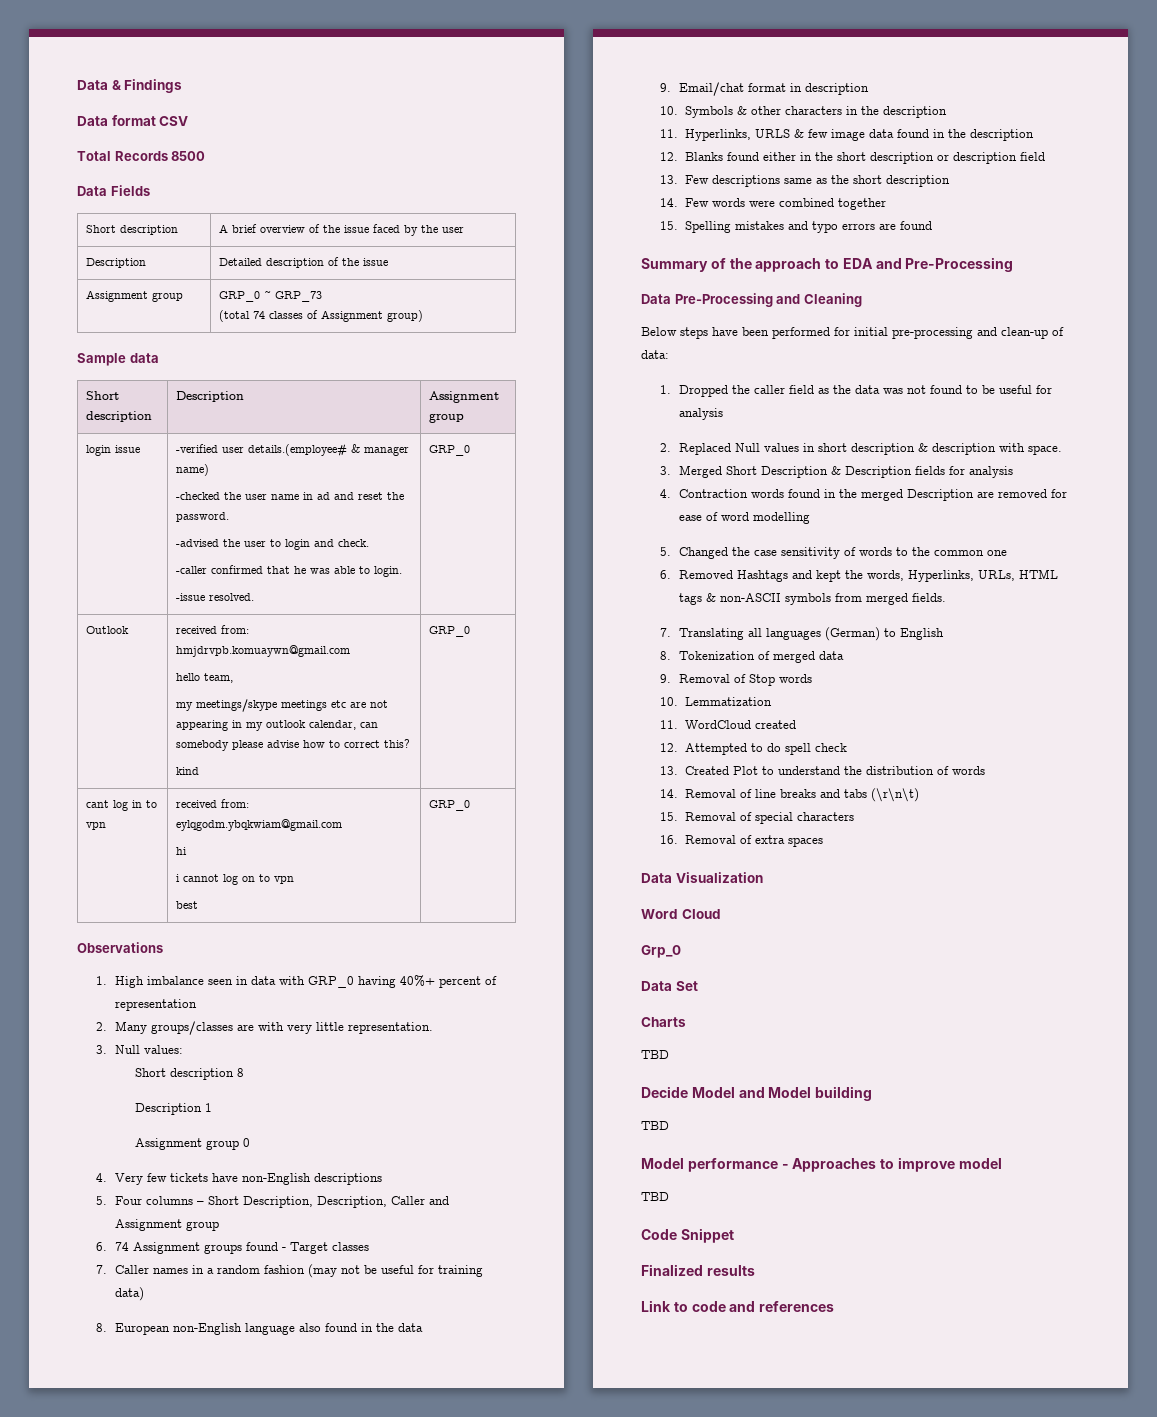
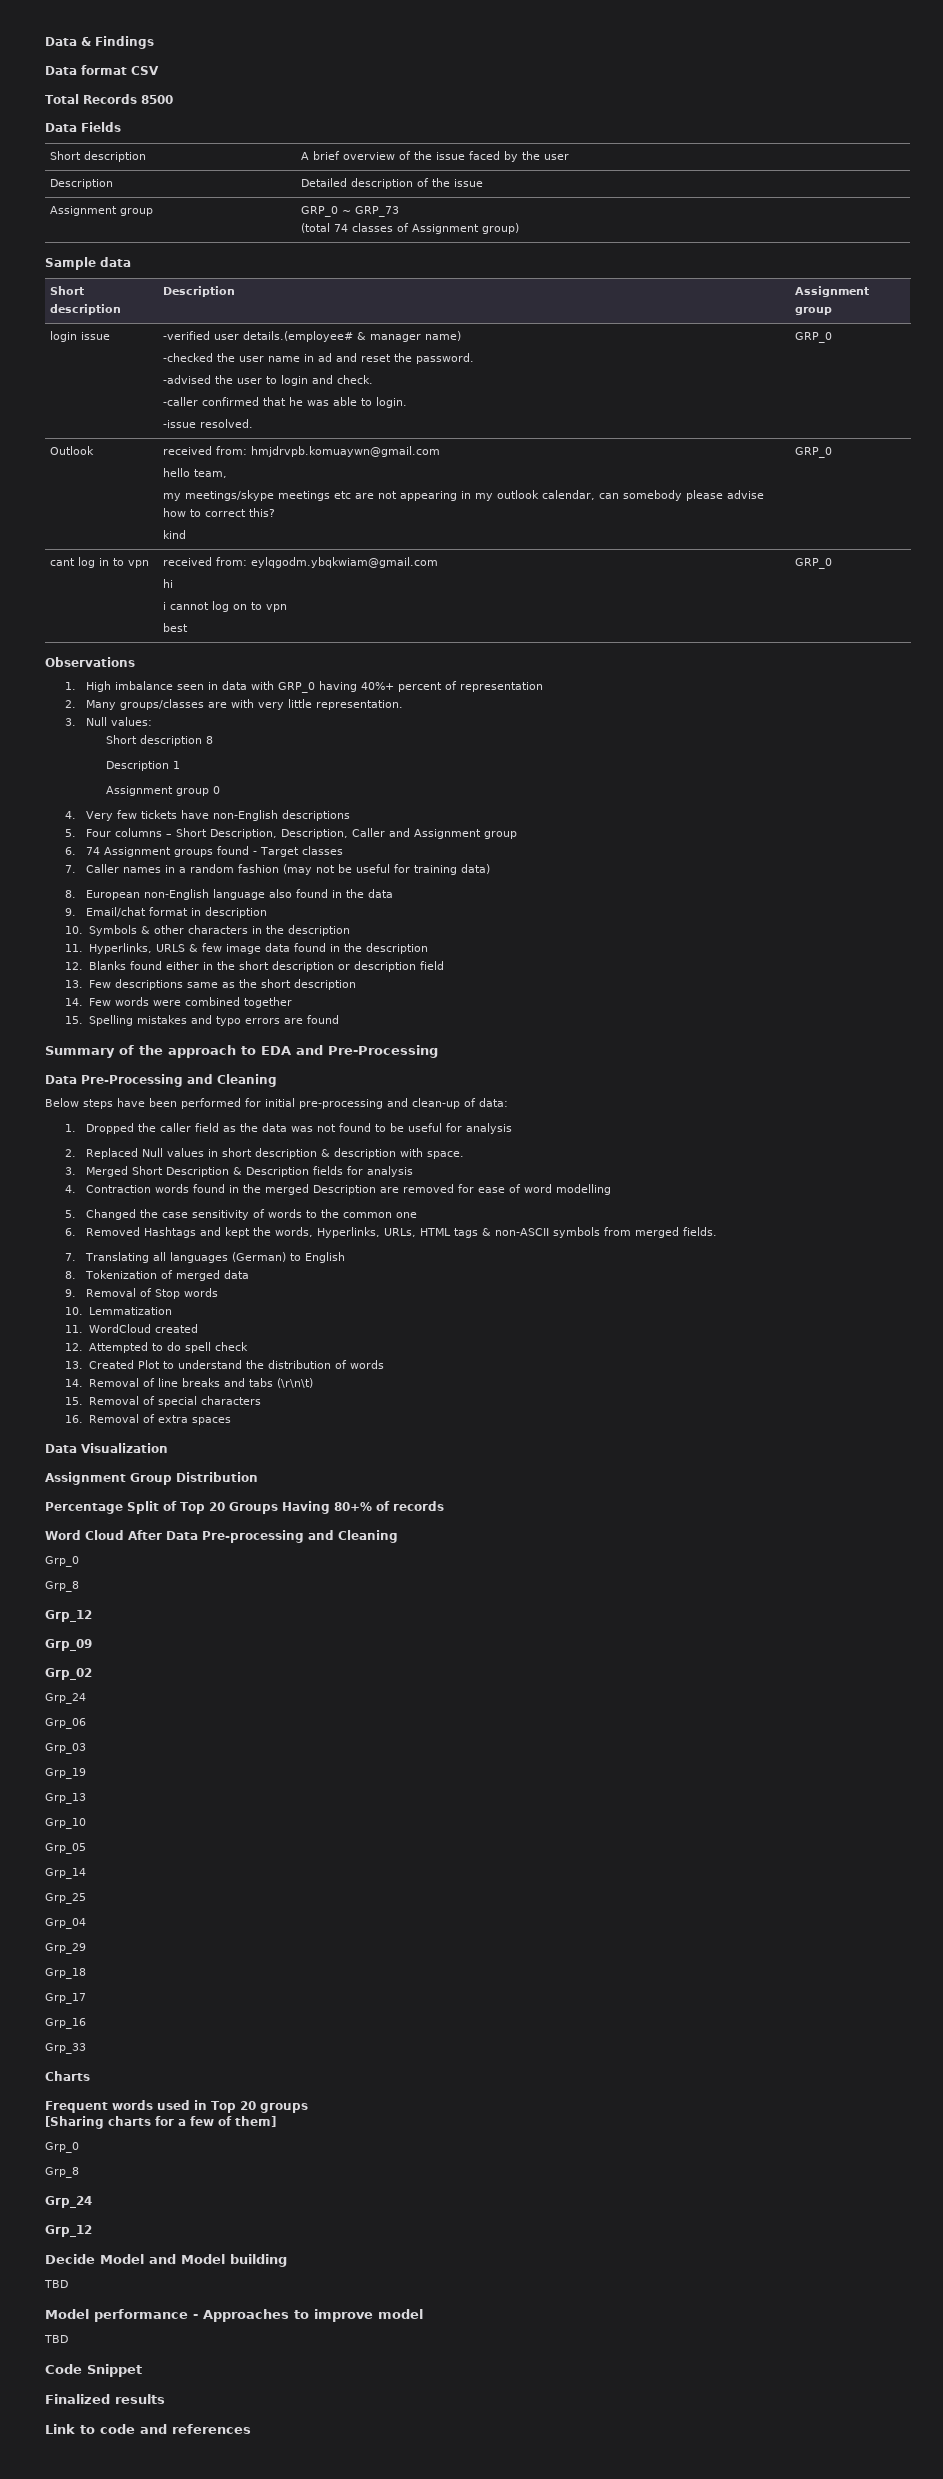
- Word Cloud
+ Assignment Group Distribution
+ Percentage Split of Top 20 Groups Having 80+% of records
+ Word Cloud After Data Pre-processing and Cleaning
  Grp_0
- Data Set
+ Grp_8
+ Grp_12
+ Grp_09
+ Grp_02
+ Grp_24
+ Grp_06
+ Grp_03
+ Grp_19
+ Grp_13
+ Grp_10
+ Grp_05
+ Grp_14
+ Grp_25
+ Grp_04
+ Grp_29
+ Grp_18
+ Grp_17
+ Grp_16
+ Grp_33
  Charts
- TBD
+ Frequent words used in Top 20 groups
+ [Sharing charts for a few of them]
+ Grp_0
+ Grp_8
+ Grp_24
+ Grp_12

